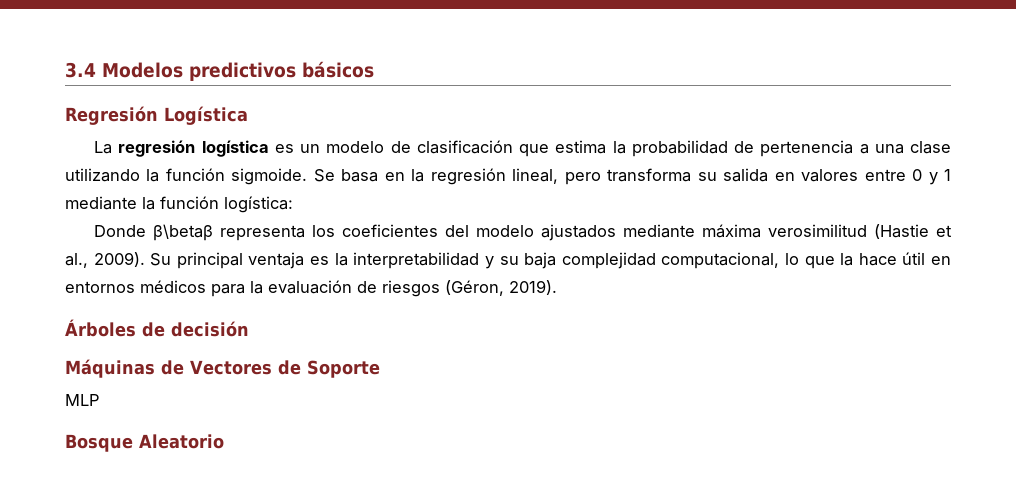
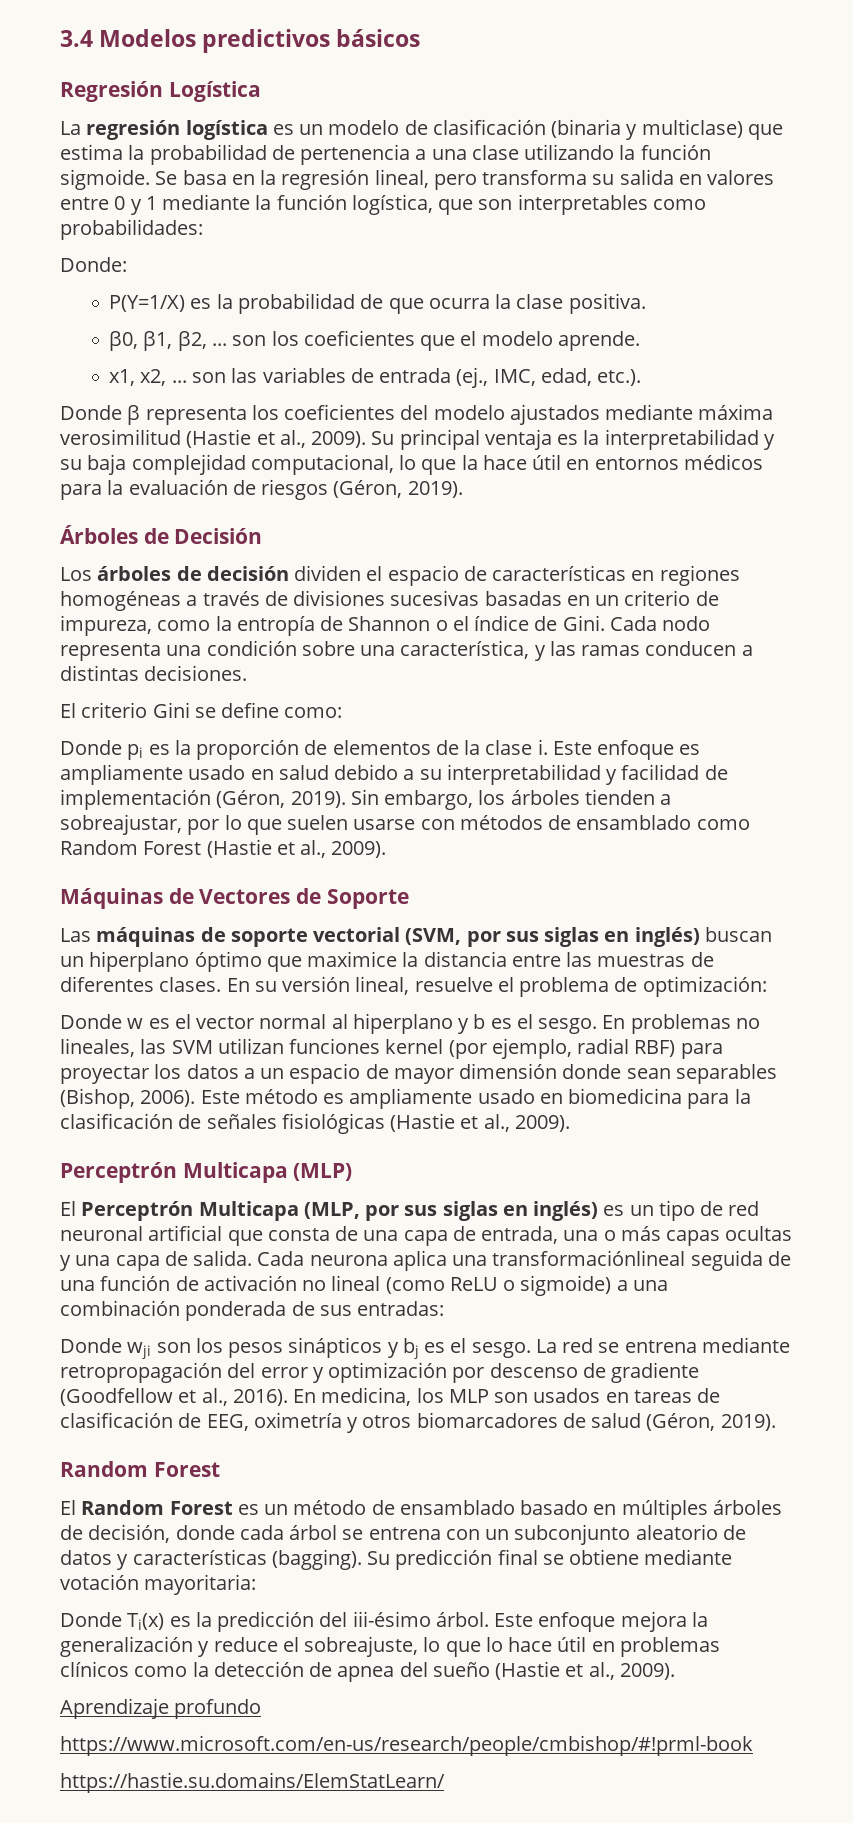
- La regresión logística es un modelo de clasificación que estima la probabilidad de pertenencia a una clase utilizando la función sigmoide.
+ La regresión logística es un modelo de clasificación (binaria y multiclase) que estima la probabilidad de pertenencia a una clase utilizando la función sigmoide.
- Se basa en la regresión lineal, pero transforma su salida en valores entre 0 y 1 mediante la función logística:
- Donde β\betaβ representa los coeficientes del modelo ajustados mediante máxima verosimilitud (Hastie et al., 2009).
+ Se basa en la regresión lineal, pero transforma su salida en valores entre 0 y 1 mediante la función logística, que son interpretables como probabilidades:
+ Donde:
+ P(Y=1/X) es la probabilidad de que ocurra la clase positiva.
+ β0, β1, β2, ... son los coeficientes que el modelo aprende.
+ x1, x2, ... son las variables de entrada (ej., IMC, edad, etc.).
+ Donde β representa los coeficientes del modelo ajustados mediante máxima verosimilitud (Hastie et al., 2009).
- Árboles de decisión
+ Árboles de Decisión
+ Los árboles de decisión dividen el espacio de características en regiones homogéneas a través de divisiones sucesivas basadas en un criterio de impureza, como la entropía de Shannon o el índice de Gini. Cada nodo representa una condición sobre una característica, y las ramas conducen a distintas decisiones.
+ El criterio Gini se define como:
+ Donde pi es la proporción de elementos de la clase i. Este enfoque es ampliamente usado en salud debido a su interpretabilidad y facilidad de implementación (Géron, 2019). Sin embargo, los árboles tienden a sobreajustar, por lo que suelen usarse con métodos de ensamblado como Random Forest (Hastie et al., 2009).
- MLP
- Bosque Aleatorio
+ Las máquinas de soporte vectorial (SVM, por sus siglas en inglés) buscan un hiperplano óptimo que maximice la distancia entre las muestras de diferentes clases. En su versión lineal, resuelve el problema de optimización:
+ Donde w es el vector normal al hiperplano y b es el sesgo. En problemas no lineales, las SVM utilizan funciones kernel (por ejemplo, radial RBF) para proyectar los datos a un espacio de mayor dimensión donde sean separables (Bishop, 2006). Este método es ampliamente usado en biomedicina para la clasificación de señales fisiológicas (Hastie et al., 2009).
+ Perceptrón Multicapa (MLP)
+ El Perceptrón Multicapa (MLP, por sus siglas en inglés) es un tipo de red neuronal artificial que consta de una capa de entrada, una o más capas ocultas y una capa de salida. Cada neurona aplica una transformaciónlineal seguida de una función de activación no lineal (como ReLU o sigmoide) a una combinación ponderada de sus entradas:
+ Donde wji son los pesos sinápticos y bj es el sesgo. La red se entrena mediante retropropagación del error y optimización por descenso de gradiente (Goodfellow et al., 2016). En medicina, los MLP son usados en tareas de clasificación de EEG, oximetría y otros biomarcadores de salud (Géron, 2019).
+ Random Forest
+ El Random Forest es un método de ensamblado basado en múltiples árboles de decisión, donde cada árbol se entrena con un subconjunto aleatorio de datos y características (bagging). Su predicción final se obtiene mediante votación mayoritaria:
+ Donde Ti(x) es la predicción del iii-ésimo árbol. Este enfoque mejora la generalización y reduce el sobreajuste, lo que lo hace útil en problemas clínicos como la detección de apnea del sueño (Hastie et al., 2009).
+ Aprendizaje profundo
+ https://www.microsoft.com/en-us/research/people/cmbishop/#!prml-book
+ https://hastie.su.domains/ElemStatLearn/

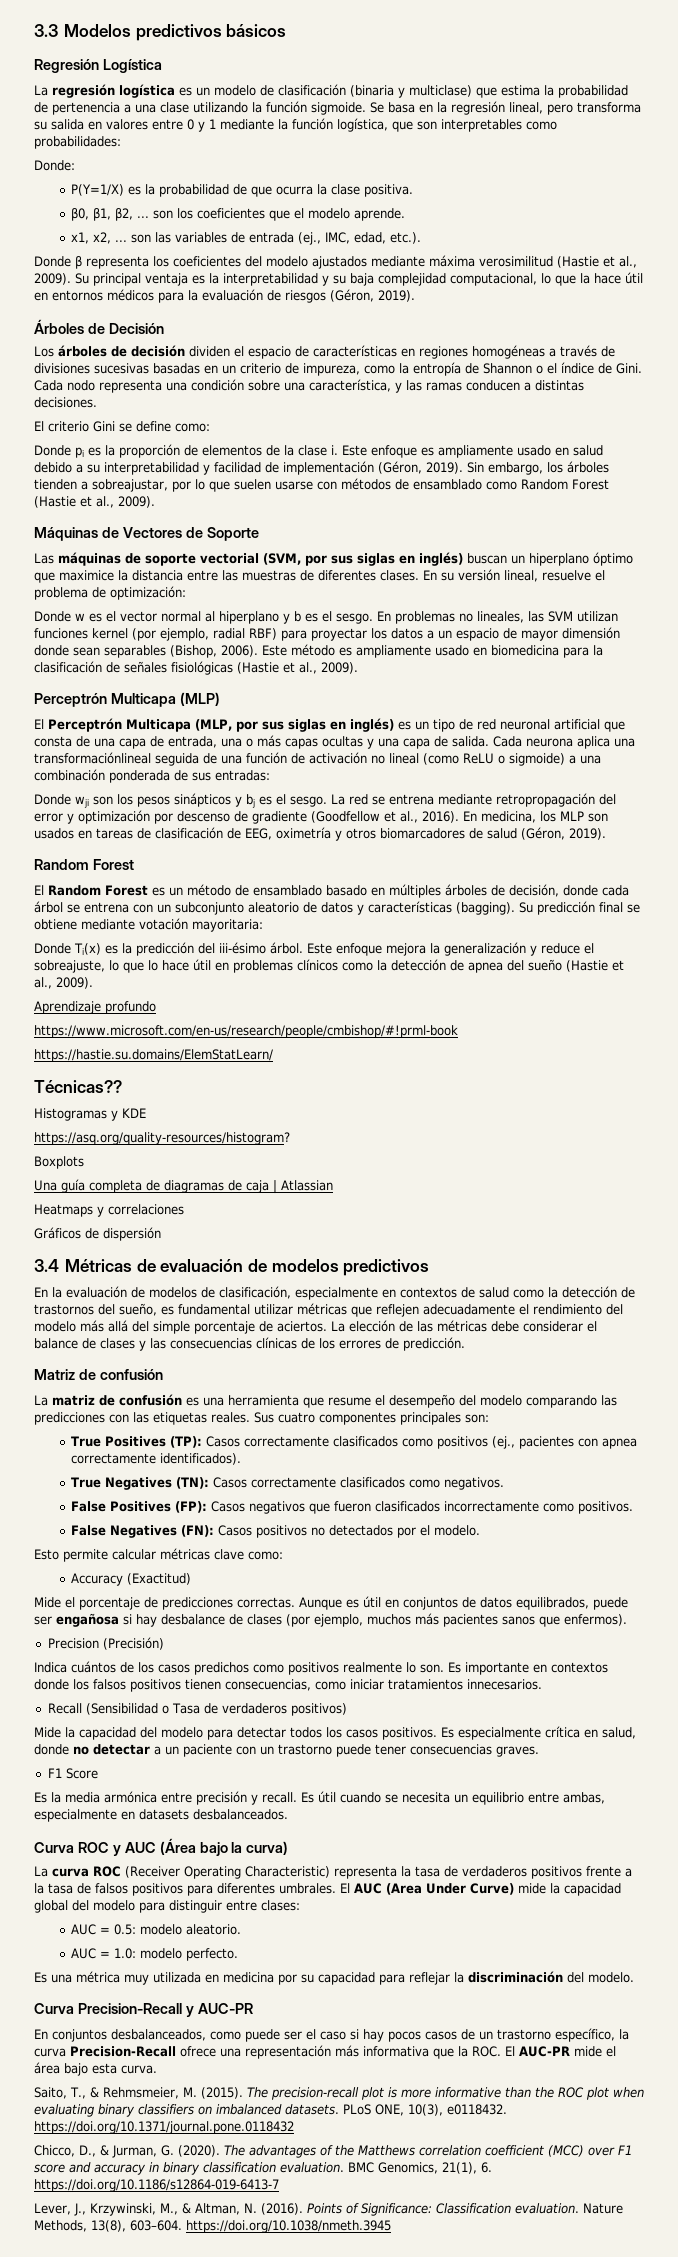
- 3.4 Modelos predictivos básicos
+ 3.3 Modelos predictivos básicos
+ Técnicas??
+ Histogramas y KDE
+ https://asq.org/quality-resources/histogram?
+ Boxplots
+ Una guía completa de diagramas de caja | Atlassian
+ Heatmaps y correlaciones
+ Gráficos de dispersión
+ 3.4 Métricas de evaluación de modelos predictivos
+ En la evaluación de modelos de clasificación, especialmente en contextos de salud como la detección de trastornos del sueño, es fundamental utilizar métricas que reflejen adecuadamente el rendimiento del modelo más allá del simple porcentaje de aciertos. La elección de las métricas debe considerar el balance de clases y las consecuencias clínicas de los errores de predicción.
+ Matriz de confusión
+ La matriz de confusión es una herramienta que resume el desempeño del modelo comparando las predicciones con las etiquetas reales. Sus cuatro componentes principales son:
+ True Positives (TP): Casos correctamente clasificados como positivos (ej., pacientes con apnea correctamente identificados).
+ True Negatives (TN): Casos correctamente clasificados como negativos.
+ False Positives (FP): Casos negativos que fueron clasificados incorrectamente como positivos.
+ False Negatives (FN): Casos positivos no detectados por el modelo.
+ Esto permite calcular métricas clave como:
+ Accuracy (Exactitud)
+ Mide el porcentaje de predicciones correctas. Aunque es útil en conjuntos de datos equilibrados, puede ser engañosa si hay desbalance de clases (por ejemplo, muchos más pacientes sanos que enfermos).
+ Precision (Precisión)
+ Indica cuántos de los casos predichos como positivos realmente lo son. Es importante en contextos donde los falsos positivos tienen consecuencias, como iniciar tratamientos innecesarios.
+ Recall (Sensibilidad o Tasa de verdaderos positivos)
+ Mide la capacidad del modelo para detectar todos los casos positivos. Es especialmente crítica en salud, donde no detectar a un paciente con un trastorno puede tener consecuencias graves.
+ F1 Score
+ Es la media armónica entre precisión y recall. Es útil cuando se necesita un equilibrio entre ambas, especialmente en datasets desbalanceados.
+ Curva ROC y AUC (Área bajo la curva)
+ La curva ROC (Receiver Operating Characteristic) representa la tasa de verdaderos positivos frente a la tasa de falsos positivos para diferentes umbrales. El AUC (Area Under Curve) mide la capacidad global del modelo para distinguir entre clases:
+ AUC = 0.5: modelo aleatorio.
+ AUC = 1.0: modelo perfecto.
+ Es una métrica muy utilizada en medicina por su capacidad para reflejar la discriminación del modelo.
+ Curva Precision-Recall y AUC-PR
+ En conjuntos desbalanceados, como puede ser el caso si hay pocos casos de un trastorno específico, la curva Precision-Recall ofrece una representación más informativa que la ROC. El AUC-PR mide el área bajo esta curva.
+ Saito, T., & Rehmsmeier, M. (2015). The precision-recall plot is more informative than the ROC plot when evaluating binary classifiers on imbalanced datasets. PLoS ONE, 10(3), e0118432. https://doi.org/10.1371/journal.pone.0118432
+ Chicco, D., & Jurman, G. (2020). The advantages of the Matthews correlation coefficient (MCC) over F1 score and accuracy in binary classification evaluation. BMC Genomics, 21(1), 6. https://doi.org/10.1186/s12864-019-6413-7
+ Lever, J., Krzywinski, M., & Altman, N. (2016). Points of Significance: Classification evaluation. Nature Methods, 13(8), 603–604. https://doi.org/10.1038/nmeth.3945

